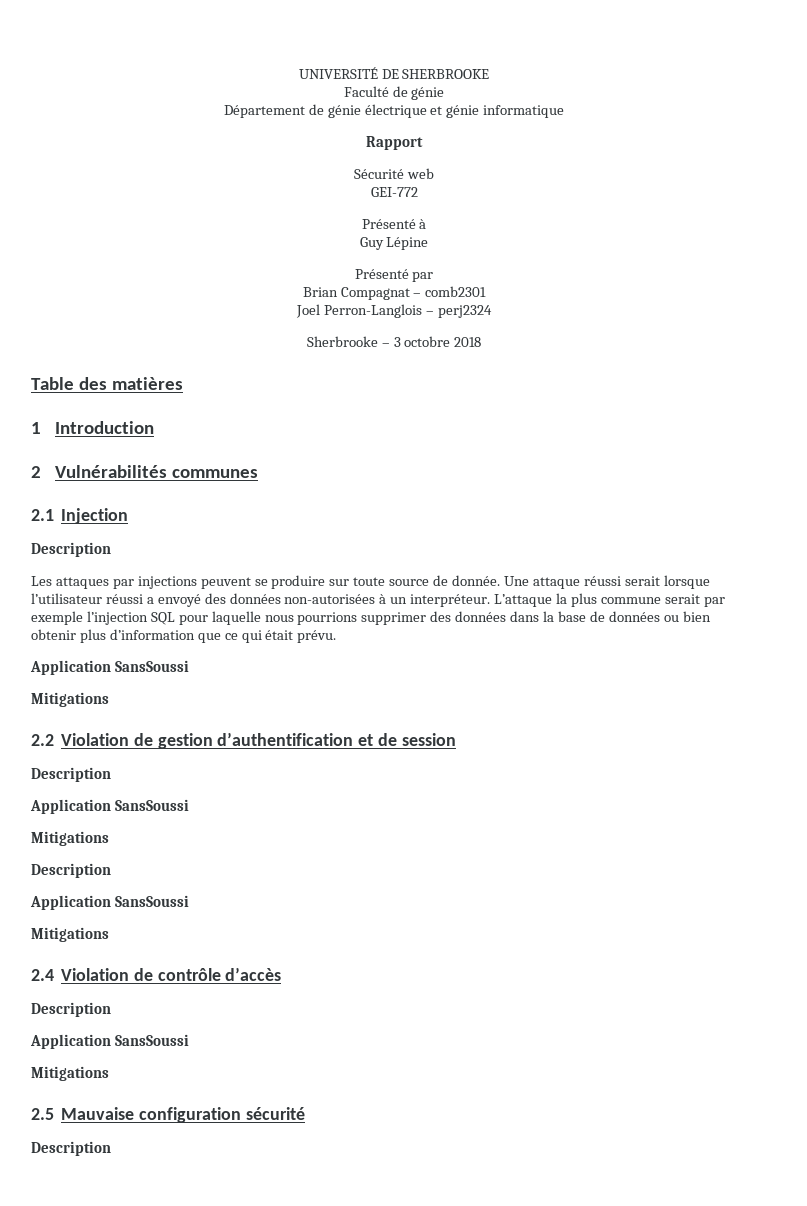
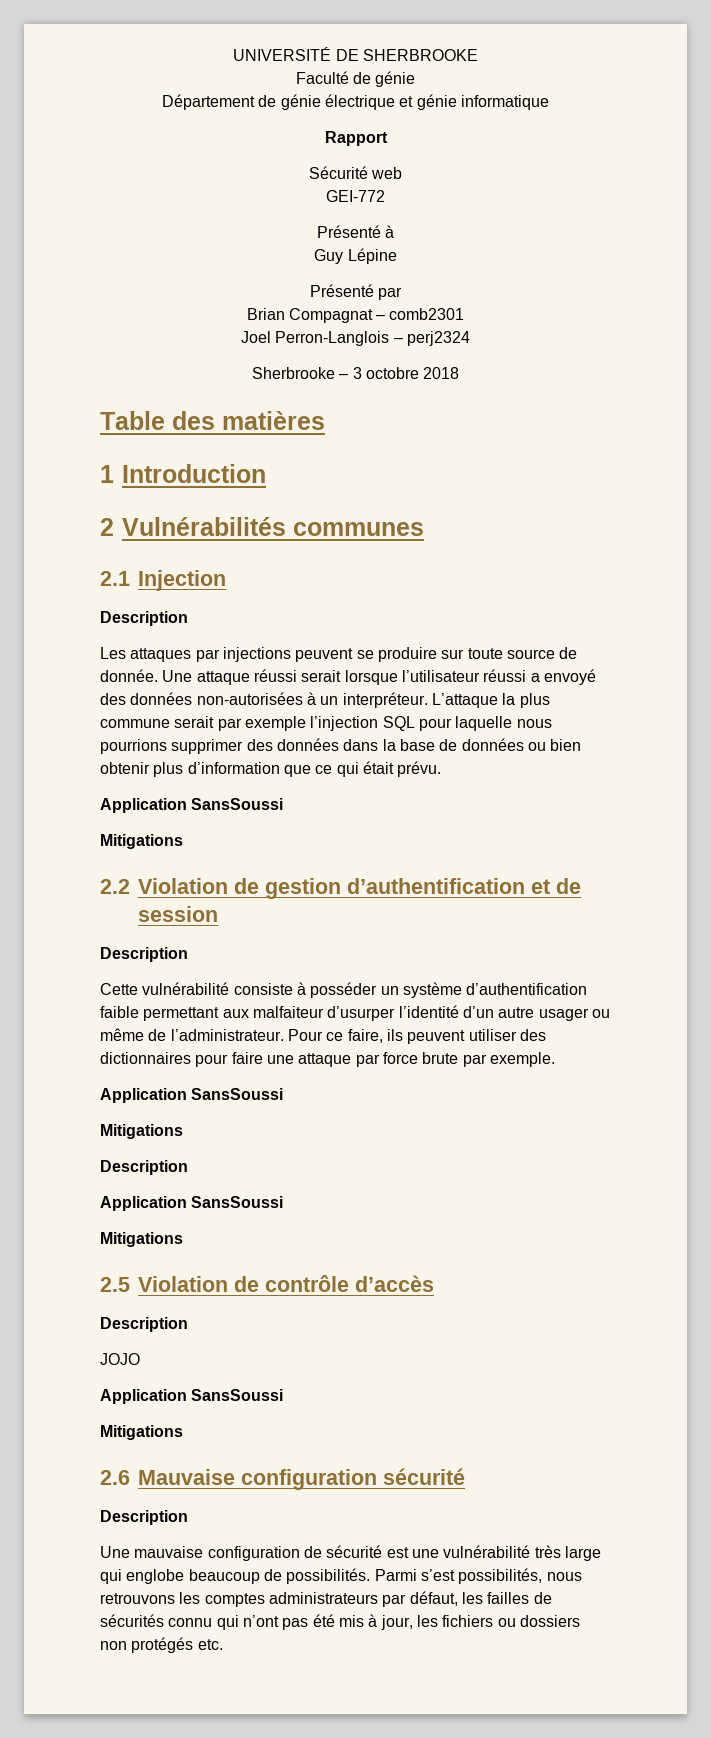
+ Cette vulnérabilité consiste à posséder un système d’authentification faible permettant aux malfaiteur d’usurper l’identité d’un autre usager ou même de l’administrateur. Pour ce faire, ils peuvent utiliser des dictionnaires pour faire une attaque par force brute par exemple.
- 2.4 Violation de contrôle d’accès
+ 2.5 Violation de contrôle d’accès
  Description
+ JOJO
  Application SansSoussi
  Mitigations
- 2.5 Mauvaise configuration sécurité
+ 2.6 Mauvaise configuration sécurité
+ Une mauvaise configuration de sécurité est une vulnérabilité très large qui englobe beaucoup de possibilités. Parmi s’est possibilités, nous retrouvons les comptes administrateurs par défaut, les failles de sécurités connu qui n’ont pas été mis à jour, les fichiers ou dossiers non protégés etc.

